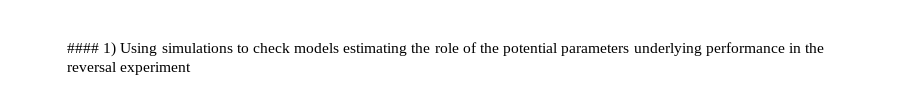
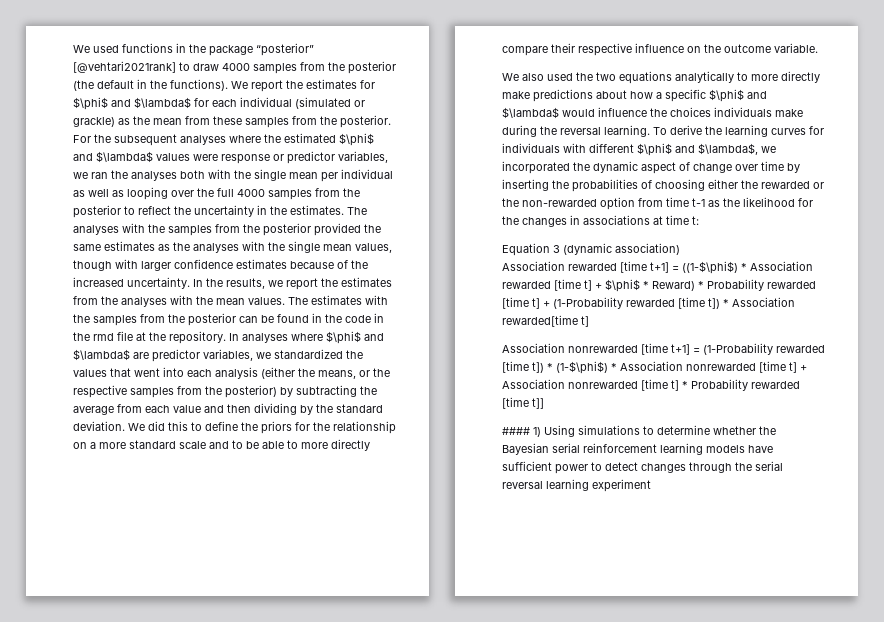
+ We used functions in the package “posterior” [@vehtari2021rank] to draw 4000 samples from the posterior (the default in the functions). We report the estimates for $\phi$ and $\lambda$ for each individual (simulated or grackle) as the mean from these samples from the posterior. For the subsequent analyses where the estimated $\phi$ and $\lambda$ values were response or predictor variables, we ran the analyses both with the single mean per individual as well as looping over the full 4000 samples from the posterior to reflect the uncertainty in the estimates. The analyses with the samples from the posterior provided the same estimates as the analyses with the single mean values, though with larger confidence estimates because of the increased uncertainty. In the results, we report the estimates from the analyses with the mean values. The estimates with the samples from the posterior can be found in the code in the rmd file at the repository. In analyses where $\phi$ and $\lambda$ are predictor variables, we standardized the values that went into each analysis (either the means, or the respective samples from the posterior) by subtracting the average from each value and then dividing by the standard deviation. We did this to define the priors for the relationship on a more standard scale and to be able to more directly compare their respective influence on the outcome variable.
+ We also used the two equations analytically to more directly make predictions about how a specific $\phi$ and $\lambda$ would influence the choices individuals make during the reversal learning. To derive the learning curves for individuals with different $\phi$ and $\lambda$, we incorporated the dynamic aspect of change over time by inserting the probabilities of choosing either the rewarded or the non-rewarded option from time t-1 as the likelihood for the changes in associations at time t:
+ Equation 3 (dynamic association)
+ Association rewarded [time t+1] = ((1-$\phi$) * Association rewarded [time t] + $\phi$ * Reward) * Probability rewarded [time t] + (1-Probability rewarded [time t]) * Association rewarded[time t]
+ Association nonrewarded [time t+1] = (1-Probability rewarded [time t]) * (1-$\phi$) * Association nonrewarded [time t] + Association nonrewarded [time t] * Probability rewarded [time t]]
- #### 1) Using simulations to check models estimating the role of the potential parameters underlying performance in the reversal experiment
+ #### 1) Using simulations to determine whether the Bayesian serial reinforcement learning models have sufficient power to detect changes through the serial reversal learning experiment

